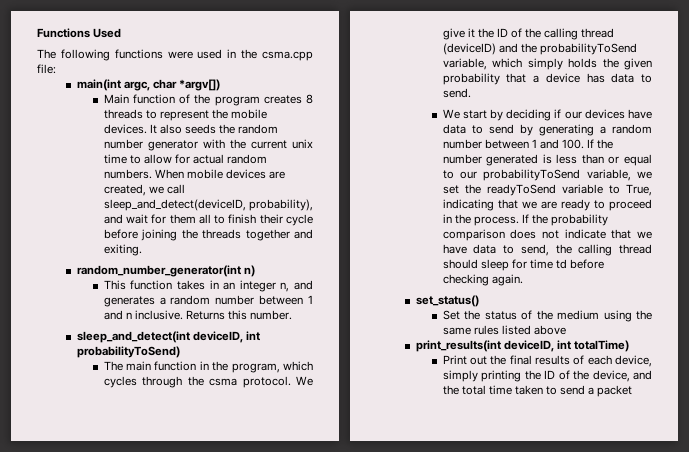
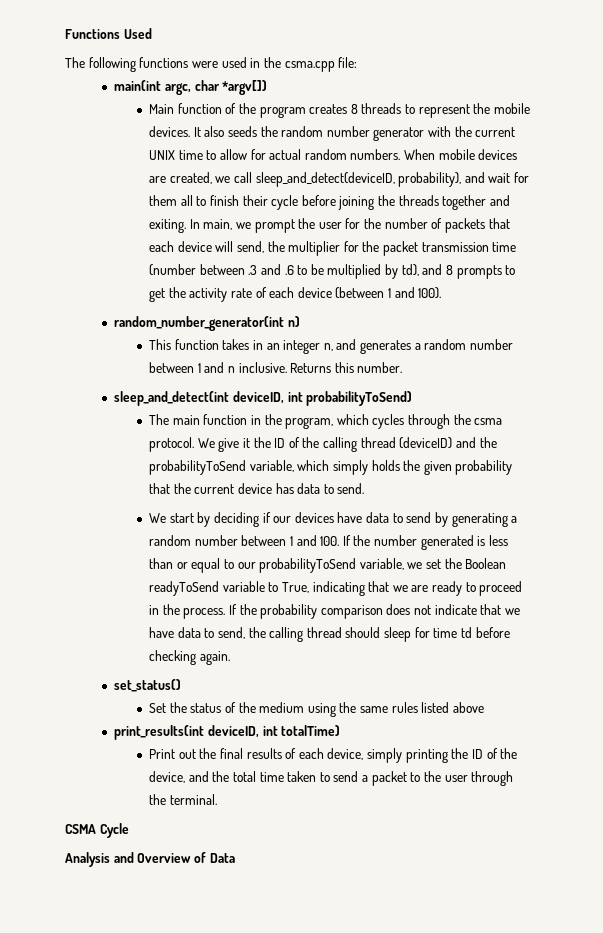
- It also seeds the random number generator with the current unix time to allow for actual random numbers.
+ It also seeds the random number generator with the current UNIX time to allow for actual random numbers.
+ In main, we prompt the user for the number of packets that each device will send, the multiplier for the packet transmission time (number between .3 and .6 to be multiplied by td), and 8 prompts to get the activity rate of each device (between 1 and 100).
- We give it the ID of the calling thread (deviceID) and the probabilityToSend variable, which simply holds the given probability that a device has data to send.
+ We give it the ID of the calling thread (deviceID) and the probabilityToSend variable, which simply holds the given probability that the current device has data to send.
- We start by deciding if our devices have data to send by generating a random number between 1 and 100. If the number generated is less than or equal to our probabilityToSend variable, we set the readyToSend variable to True, indicating that we are ready to proceed in the process.
+ We start by deciding if our devices have data to send by generating a random number between 1 and 100. If the number generated is less than or equal to our probabilityToSend variable, we set the Boolean readyToSend variable to True, indicating that we are ready to proceed in the process.
- Print out the final results of each device, simply printing the ID of the device, and the total time taken to send a packet
+ Print out the final results of each device, simply printing the ID of the device, and the total time taken to send a packet to the user through the terminal.
+ CSMA Cycle
+ Analysis and Overview of Data

